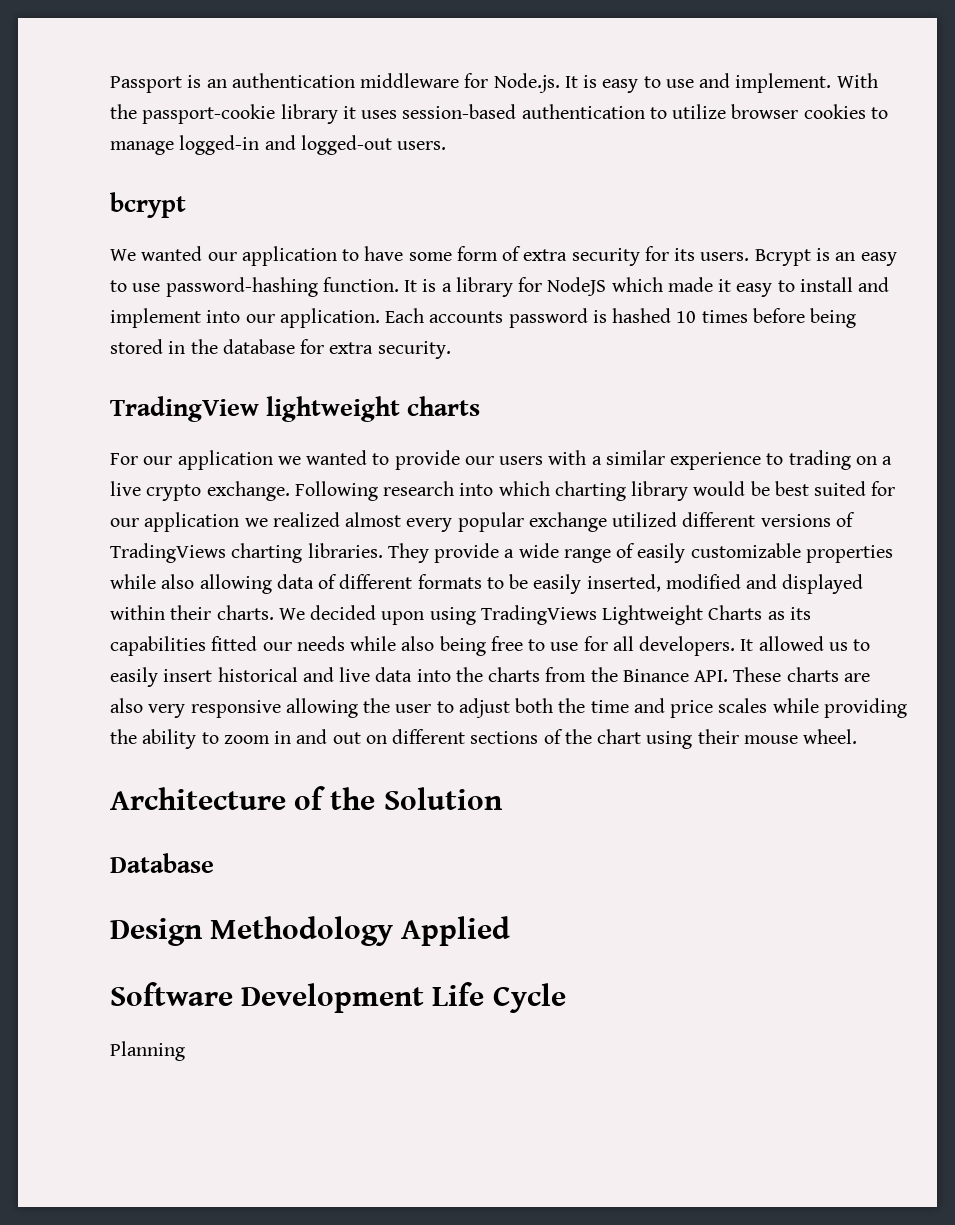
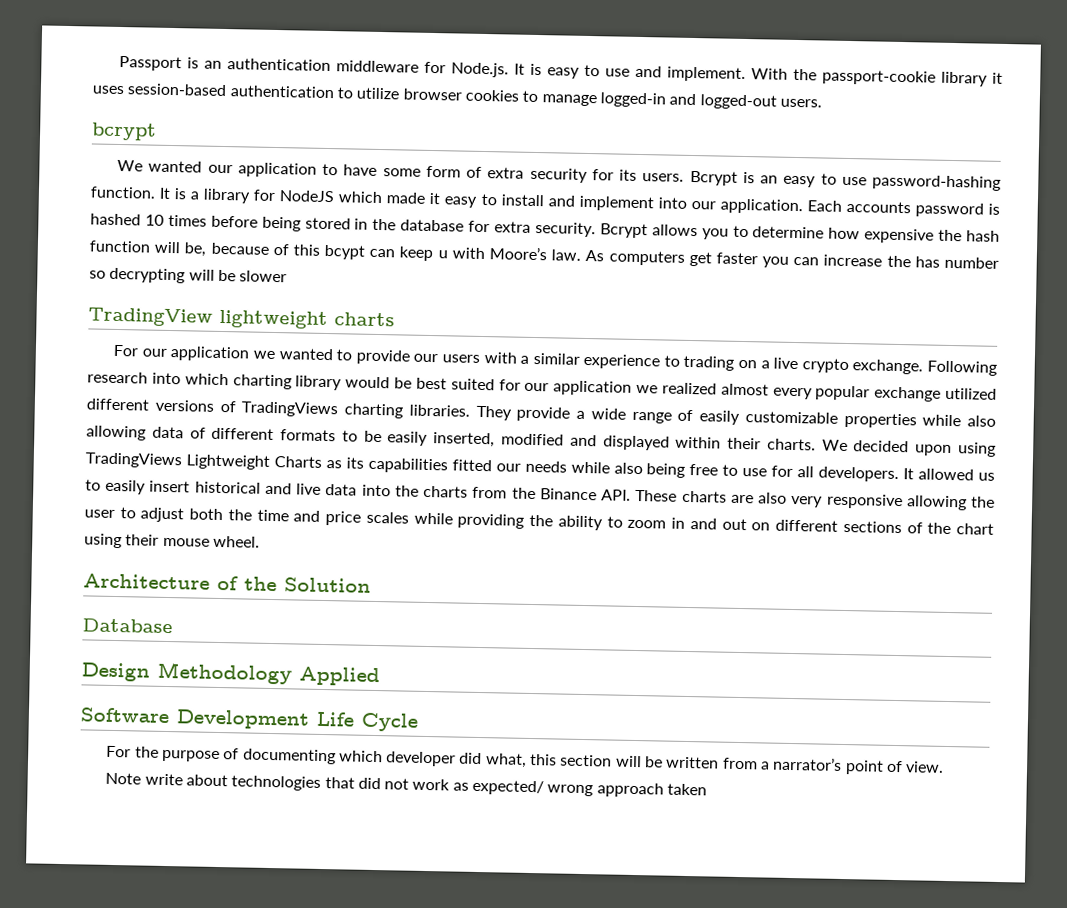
+ Bcrypt allows you to determine how expensive the hash function will be, because of this bcypt can keep u with Moore’s law. As computers get faster you can increase the has number so decrypting will be slower
- Planning
+ For the purpose of documenting which developer did what, this section will be written from a narrator’s point of view.
+ Note write about technologies that did not work as expected/ wrong approach taken

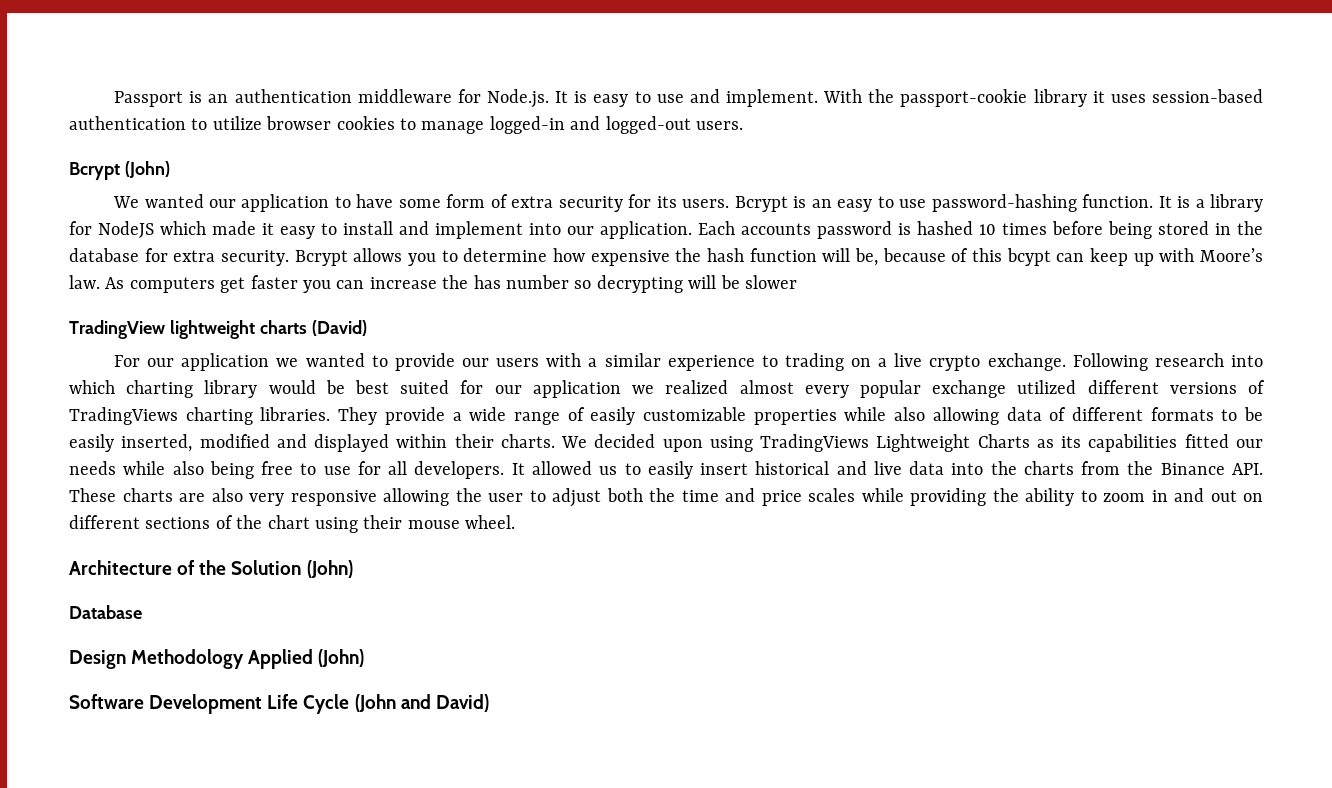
- bcrypt
+ Bcrypt (John)
- Bcrypt allows you to determine how expensive the hash function will be, because of this bcypt can keep u with Moore’s law.
+ Bcrypt allows you to determine how expensive the hash function will be, because of this bcypt can keep up with Moore’s law.
- TradingView lightweight charts
+ TradingView lightweight charts (David)
- Architecture of the Solution
+ Architecture of the Solution (John)
- Design Methodology Applied
+ Design Methodology Applied (John)
- Software Development Life Cycle
- For the purpose of documenting which developer did what, this section will be written from a narrator’s point of view.
- Note write about technologies that did not work as expected/ wrong approach taken
+ Software Development Life Cycle (John and David)

